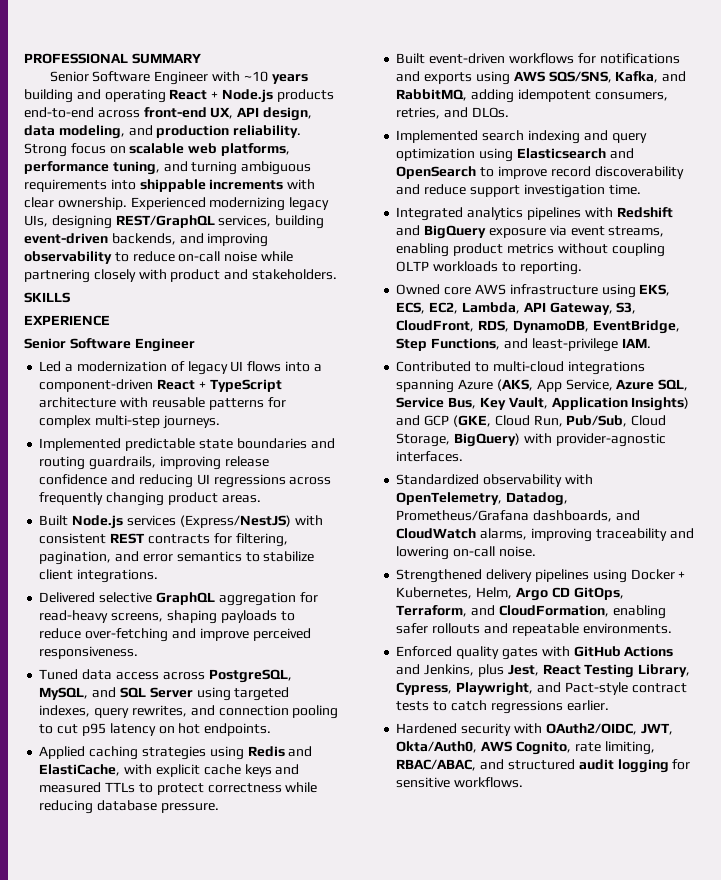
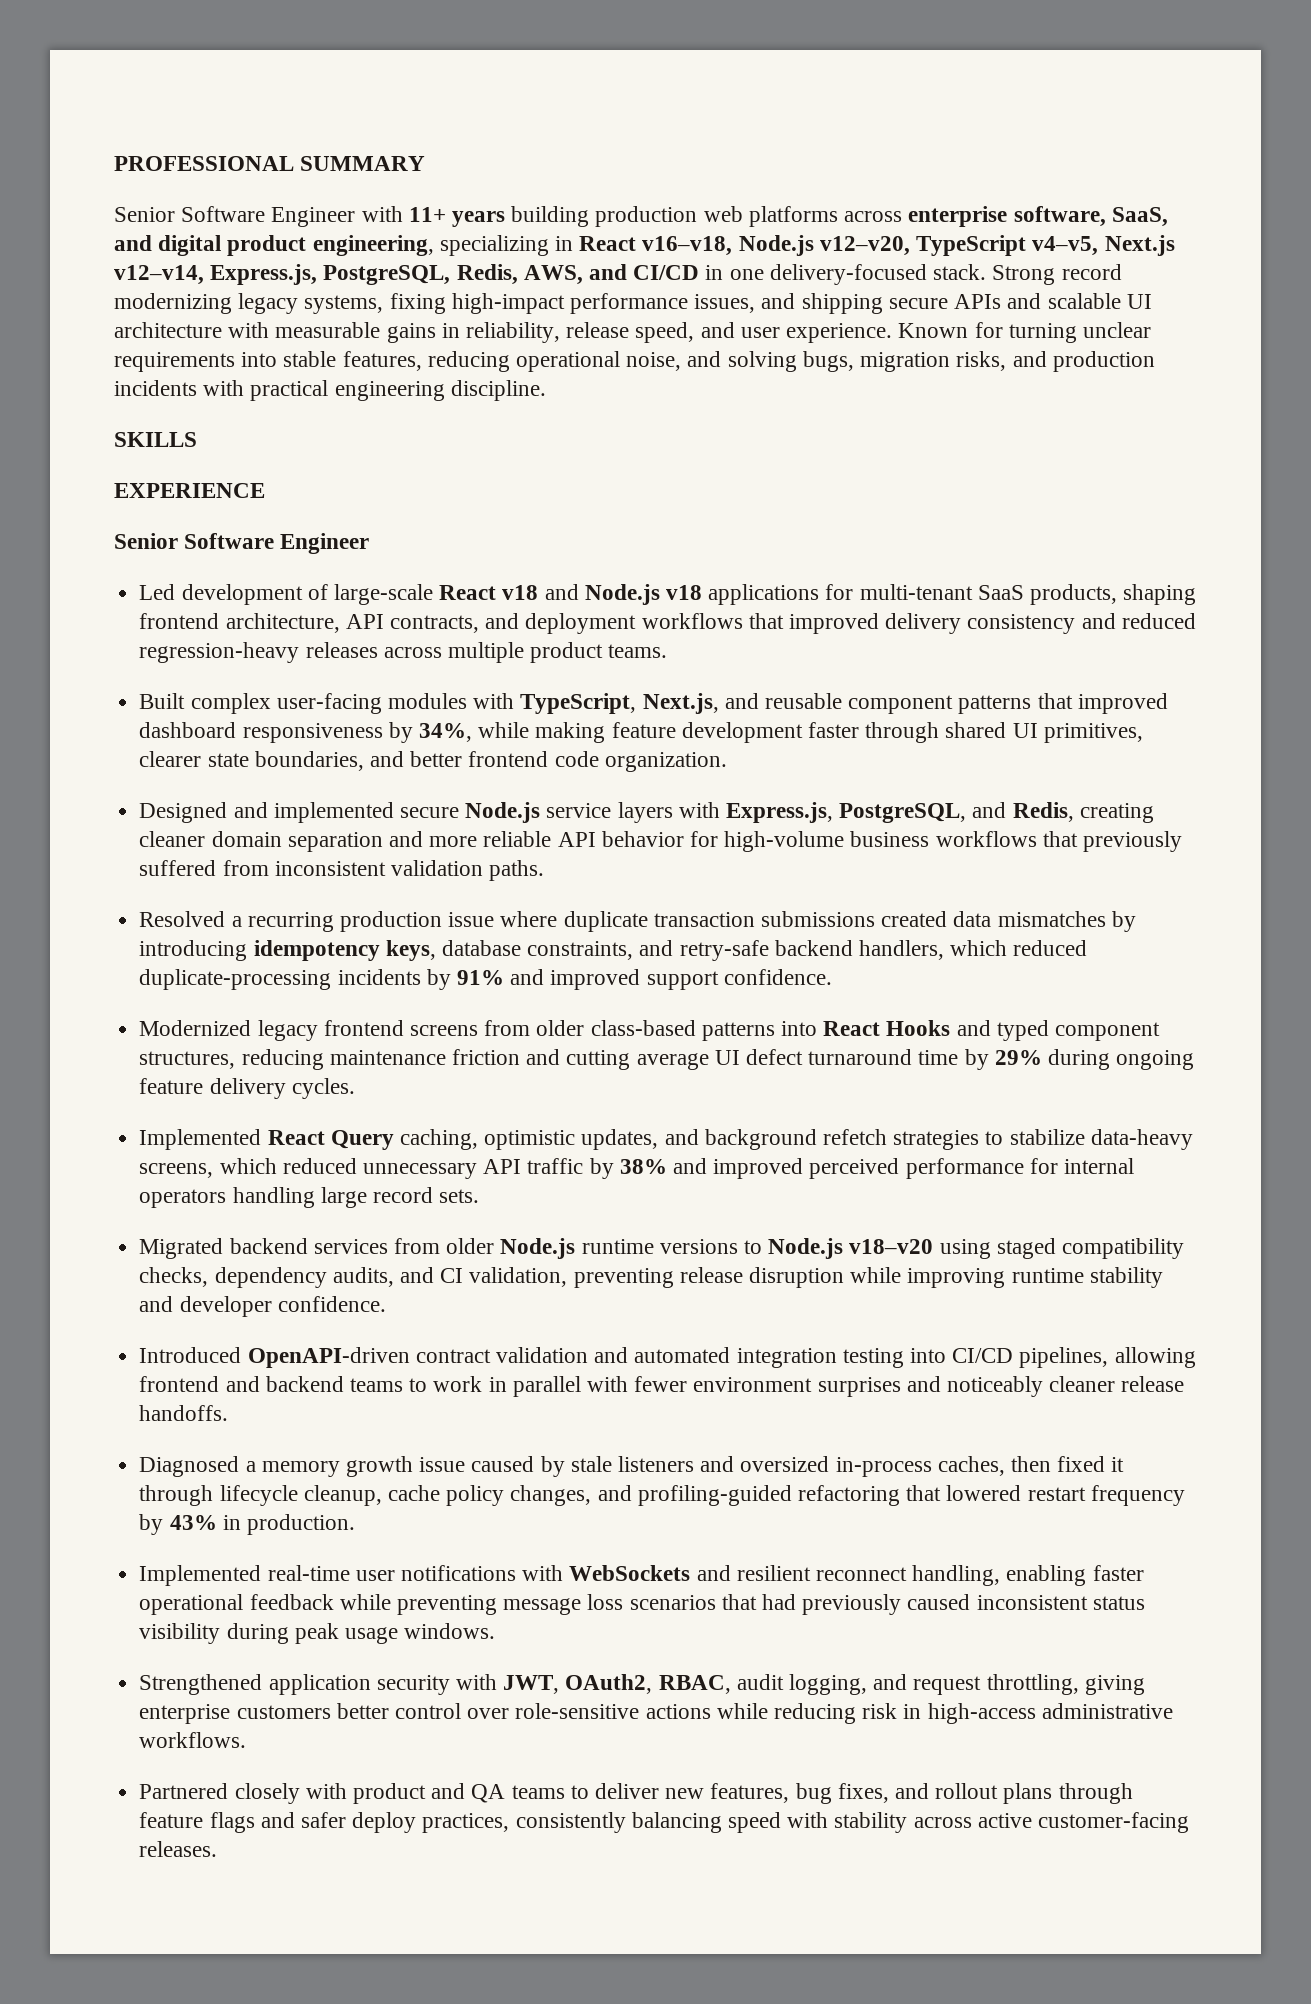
- Senior Software Engineer with ~10 years building and operating React + Node.js products end-to-end across front-end UX, API design, data modeling, and production reliability. Strong focus on scalable web platforms, performance tuning, and turning ambiguous requirements into shippable increments with clear ownership. Experienced modernizing legacy UIs, designing REST/GraphQL services, building event-driven backends, and improving observability to reduce on-call noise while partnering closely with product and stakeholders.
+ Senior Software Engineer with 11+ years building production web platforms across enterprise software, SaaS, and digital product engineering, specializing in React v16–v18, Node.js v12–v20, TypeScript v4–v5, Next.js v12–v14, Express.js, PostgreSQL, Redis, AWS, and CI/CD in one delivery-focused stack. Strong record modernizing legacy systems, fixing high-impact performance issues, and shipping secure APIs and scalable UI architecture with measurable gains in reliability, release speed, and user experience. Known for turning unclear requirements into stable features, reducing operational noise, and solving bugs, migration risks, and production incidents with practical engineering discipline.
- Led a modernization of legacy UI flows into a component-driven React + TypeScript architecture with reusable patterns for complex multi-step journeys.
- Implemented predictable state boundaries and routing guardrails, improving release confidence and reducing UI regressions across frequently changing product areas.
- Built Node.js services (Express/NestJS) with consistent REST contracts for filtering, pagination, and error semantics to stabilize client integrations.
- Delivered selective GraphQL aggregation for read-heavy screens, shaping payloads to reduce over-fetching and improve perceived responsiveness.
- Tuned data access across PostgreSQL, MySQL, and SQL Server using targeted indexes, query rewrites, and connection pooling to cut p95 latency on hot endpoints.
- Applied caching strategies using Redis and ElastiCache, with explicit cache keys and measured TTLs to protect correctness while reducing database pressure.
- Built event-driven workflows for notifications and exports using AWS SQS/SNS, Kafka, and RabbitMQ, adding idempotent consumers, retries, and DLQs.
- Implemented search indexing and query optimization using Elasticsearch and OpenSearch to improve record discoverability and reduce support investigation time.
- Integrated analytics pipelines with Redshift and BigQuery exposure via event streams, enabling product metrics without coupling OLTP workloads to reporting.
- Owned core AWS infrastructure using EKS, ECS, EC2, Lambda, API Gateway, S3, CloudFront, RDS, DynamoDB, EventBridge, Step Functions, and least-privilege IAM.
- Contributed to multi-cloud integrations spanning Azure (AKS, App Service, Azure SQL, Service Bus, Key Vault, Application Insights) and GCP (GKE, Cloud Run, Pub/Sub, Cloud Storage, BigQuery) with provider-agnostic interfaces.
- Standardized observability with OpenTelemetry, Datadog, Prometheus/Grafana dashboards, and CloudWatch alarms, improving traceability and lowering on-call noise.
- Strengthened delivery pipelines using Docker + Kubernetes, Helm, Argo CD GitOps, Terraform, and CloudFormation, enabling safer rollouts and repeatable environments.
- Enforced quality gates with GitHub Actions and Jenkins, plus Jest, React Testing Library, Cypress, Playwright, and Pact-style contract tests to catch regressions earlier.
- Hardened security with OAuth2/OIDC, JWT, Okta/Auth0, AWS Cognito, rate limiting, RBAC/ABAC, and structured audit logging for sensitive workflows.
+ Led development of large-scale React v18 and Node.js v18 applications for multi-tenant SaaS products, shaping frontend architecture, API contracts, and deployment workflows that improved delivery consistency and reduced regression-heavy releases across multiple product teams.
+ Built complex user-facing modules with TypeScript, Next.js, and reusable component patterns that improved dashboard responsiveness by 34%, while making feature development faster through shared UI primitives, clearer state boundaries, and better frontend code organization.
+ Designed and implemented secure Node.js service layers with Express.js, PostgreSQL, and Redis, creating cleaner domain separation and more reliable API behavior for high-volume business workflows that previously suffered from inconsistent validation paths.
+ Resolved a recurring production issue where duplicate transaction submissions created data mismatches by introducing idempotency keys, database constraints, and retry-safe backend handlers, which reduced duplicate-processing incidents by 91% and improved support confidence.
+ Modernized legacy frontend screens from older class-based patterns into React Hooks and typed component structures, reducing maintenance friction and cutting average UI defect turnaround time by 29% during ongoing feature delivery cycles.
+ Implemented React Query caching, optimistic updates, and background refetch strategies to stabilize data-heavy screens, which reduced unnecessary API traffic by 38% and improved perceived performance for internal operators handling large record sets.
+ Migrated backend services from older Node.js runtime versions to Node.js v18–v20 using staged compatibility checks, dependency audits, and CI validation, preventing release disruption while improving runtime stability and developer confidence.
+ Introduced OpenAPI-driven contract validation and automated integration testing into CI/CD pipelines, allowing frontend and backend teams to work in parallel with fewer environment surprises and noticeably cleaner release handoffs.
+ Diagnosed a memory growth issue caused by stale listeners and oversized in-process caches, then fixed it through lifecycle cleanup, cache policy changes, and profiling-guided refactoring that lowered restart frequency by 43% in production.
+ Implemented real-time user notifications with WebSockets and resilient reconnect handling, enabling faster operational feedback while preventing message loss scenarios that had previously caused inconsistent status visibility during peak usage windows.
+ Strengthened application security with JWT, OAuth2, RBAC, audit logging, and request throttling, giving enterprise customers better control over role-sensitive actions while reducing risk in high-access administrative workflows.
+ Partnered closely with product and QA teams to deliver new features, bug fixes, and rollout plans through feature flags and safer deploy practices, consistently balancing speed with stability across active customer-facing releases.

